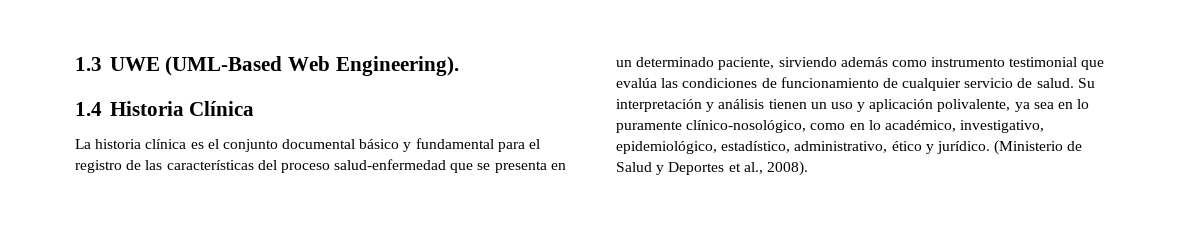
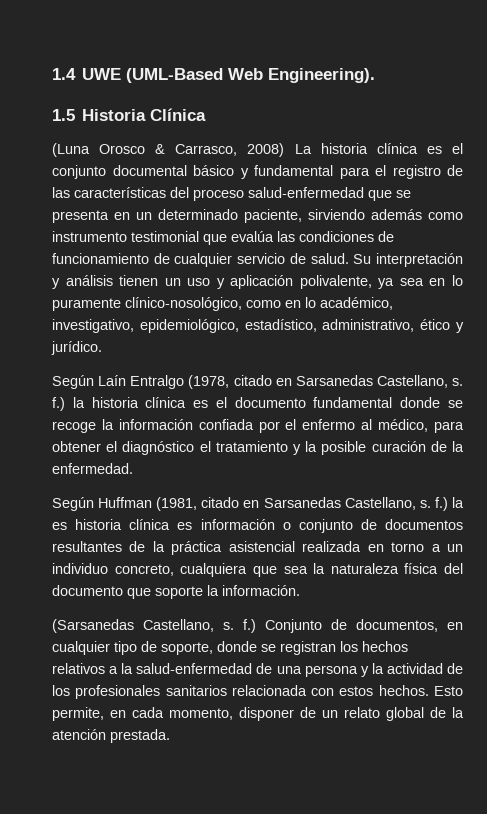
- 1.3 UWE (UML-Based Web Engineering).
+ 1.4 UWE (UML-Based Web Engineering).
- 1.4 Historia Clínica
+ 1.5 Historia Clínica
- La historia clínica es el conjunto documental básico y fundamental para el registro de las características del proceso salud-enfermedad que se presenta en un determinado paciente, sirviendo además como instrumento testimonial que evalúa las condiciones de funcionamiento de cualquier servicio de salud.
+ (Luna Orosco & Carrasco, 2008) La historia clínica es el conjunto documental básico y fundamental para el registro de las características del proceso salud-enfermedad que se presenta en un determinado paciente, sirviendo además como instrumento testimonial que evalúa las condiciones de funcionamiento de cualquier servicio de salud.
- Su interpretación y análisis tienen un uso y aplicación polivalente, ya sea en lo puramente clínico-nosológico, como en lo académico, investigativo, epidemiológico, estadístico, administrativo, ético y jurídico. (Ministerio de Salud y Deportes et al., 2008).
+ Su interpretación y análisis tienen un uso y aplicación polivalente, ya sea en lo puramente clínico-nosológico, como en lo académico, investigativo, epidemiológico, estadístico, administrativo, ético y jurídico.
+ Según Laín Entralgo (1978, citado en Sarsanedas Castellano, s. f.) la historia clínica es el documento fundamental donde se recoge la información confiada por el enfermo al médico, para obtener el diagnóstico el tratamiento y la posible curación de la enfermedad.
+ Según Huffman (1981, citado en Sarsanedas Castellano, s. f.) la es historia clínica es información o conjunto de documentos resultantes de la práctica asistencial realizada en torno a un individuo concreto, cualquiera que sea la naturaleza física del documento que soporte la información.
+ (Sarsanedas Castellano, s. f.) Conjunto de documentos, en cualquier tipo de soporte, donde se registran los hechos relativos a la salud-enfermedad de una persona y la actividad de los profesionales sanitarios relacionada con estos hechos. Esto permite, en cada momento, disponer de un relato global de la atención prestada.

